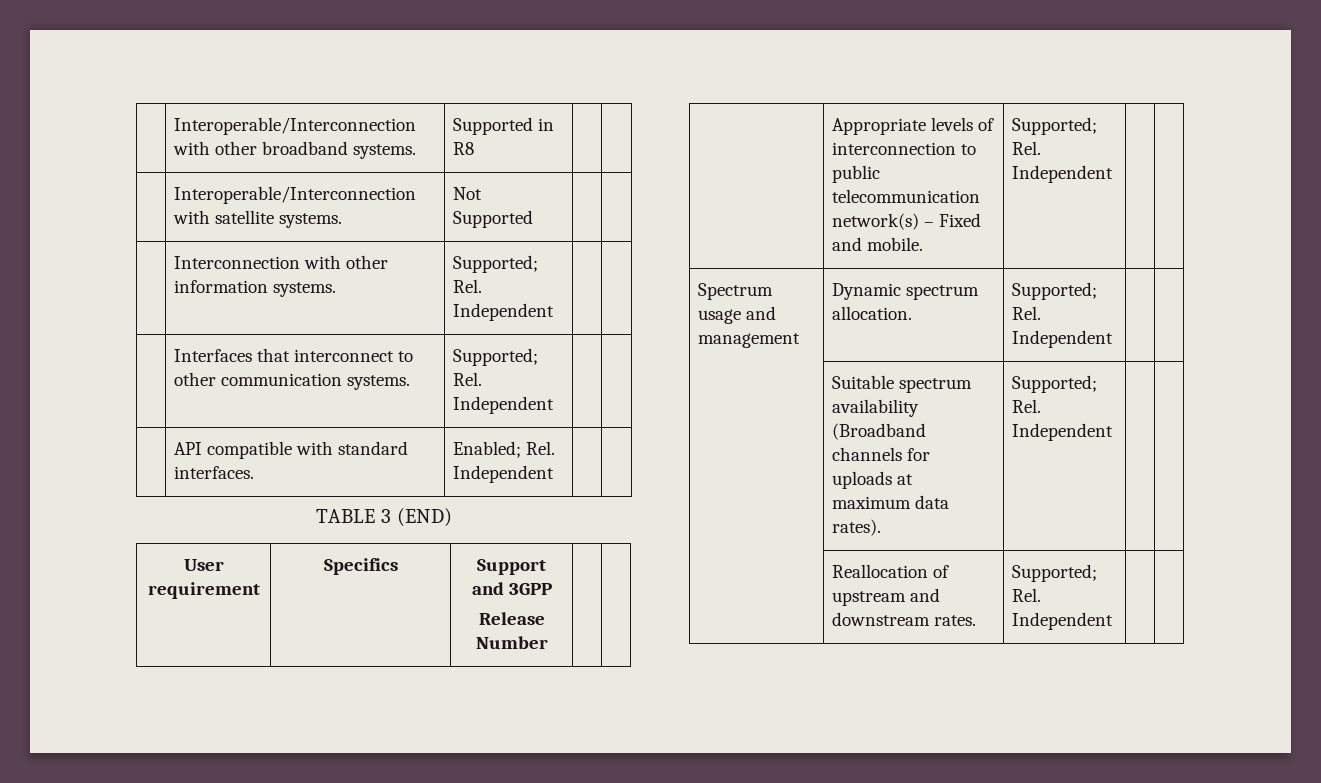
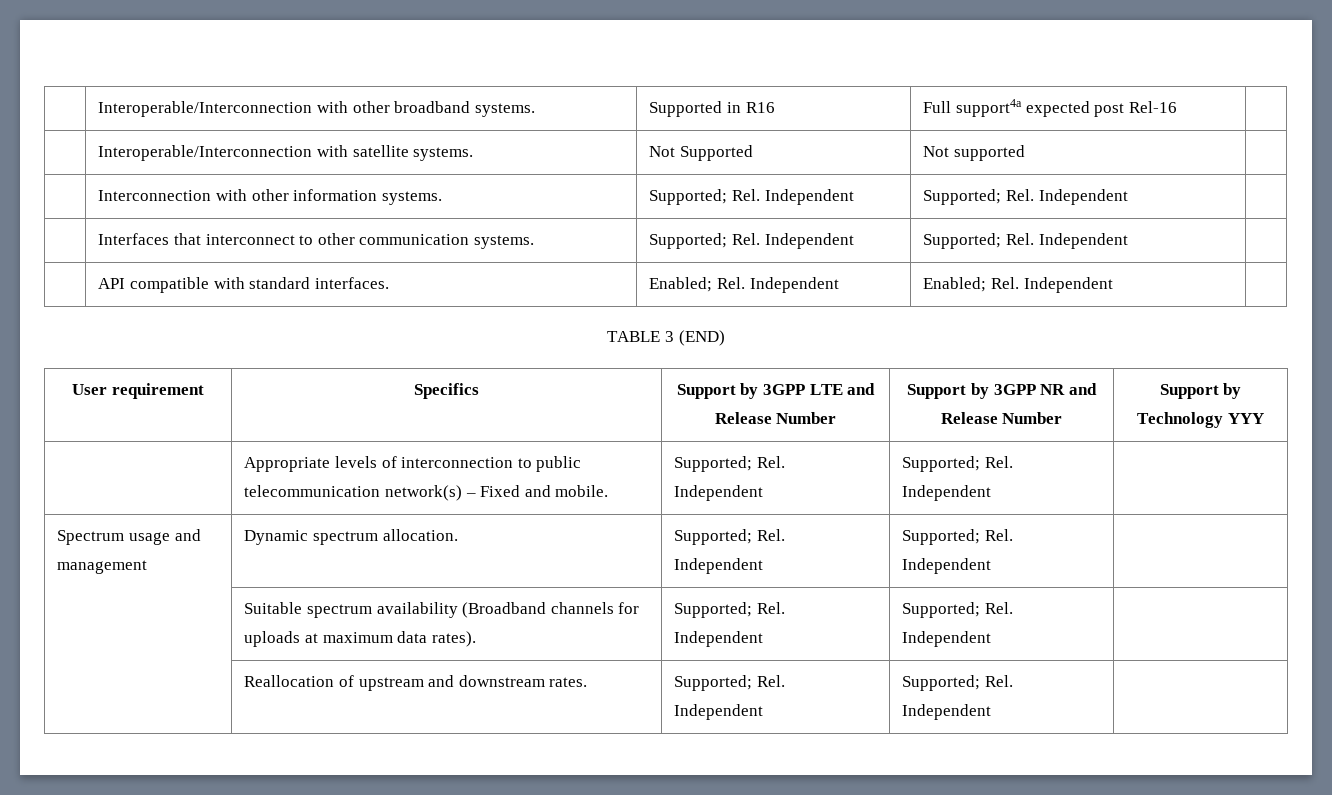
- | Interoperable/Interconnection with other broadband systems. | Supported in R8 | |
+ | Interoperable/Interconnection with other broadband systems. | Supported in R16 | Full support4a expected post Rel-16 |
- | Interoperable/Interconnection with satellite systems. | Not Supported | |
+ | Interoperable/Interconnection with satellite systems. | Not Supported | Not supported |
- | Interconnection with other information systems. | Supported; Rel. Independent | |
+ | Interconnection with other information systems. | Supported; Rel. Independent | Supported; Rel. Independent |
- | Interfaces that interconnect to other communication systems. | Supported; Rel. Independent | |
+ | Interfaces that interconnect to other communication systems. | Supported; Rel. Independent | Supported; Rel. Independent |
- | API compatible with standard interfaces. | Enabled; Rel. Independent | |
+ | API compatible with standard interfaces. | Enabled; Rel. Independent | Enabled; Rel. Independent |
- User requirement | Specifics | Support and 3GPP
- Release Number | |
+ User requirement | Specifics | Support by 3GPP LTE and Release Number | Support by 3GPP NR and Release Number | Support by Technology YYY
- | Appropriate levels of interconnection to public telecommunication network(s) – Fixed and mobile. | Supported; Rel. Independent | |
+ | Appropriate levels of interconnection to public telecommunication network(s) – Fixed and mobile. | Supported; Rel. Independent | Supported; Rel. Independent |
- Spectrum usage and management | Dynamic spectrum allocation. | Supported; Rel. Independent | |
+ Spectrum usage and management | Dynamic spectrum allocation. | Supported; Rel. Independent | Supported; Rel. Independent |
- | Suitable spectrum availability (Broadband channels for uploads at maximum data rates). | Supported; Rel. Independent | |
+ | Suitable spectrum availability (Broadband channels for uploads at maximum data rates). | Supported; Rel. Independent | Supported; Rel. Independent |
- | Reallocation of upstream and downstream rates. | Supported; Rel. Independent | |
+ | Reallocation of upstream and downstream rates. | Supported; Rel. Independent | Supported; Rel. Independent |

